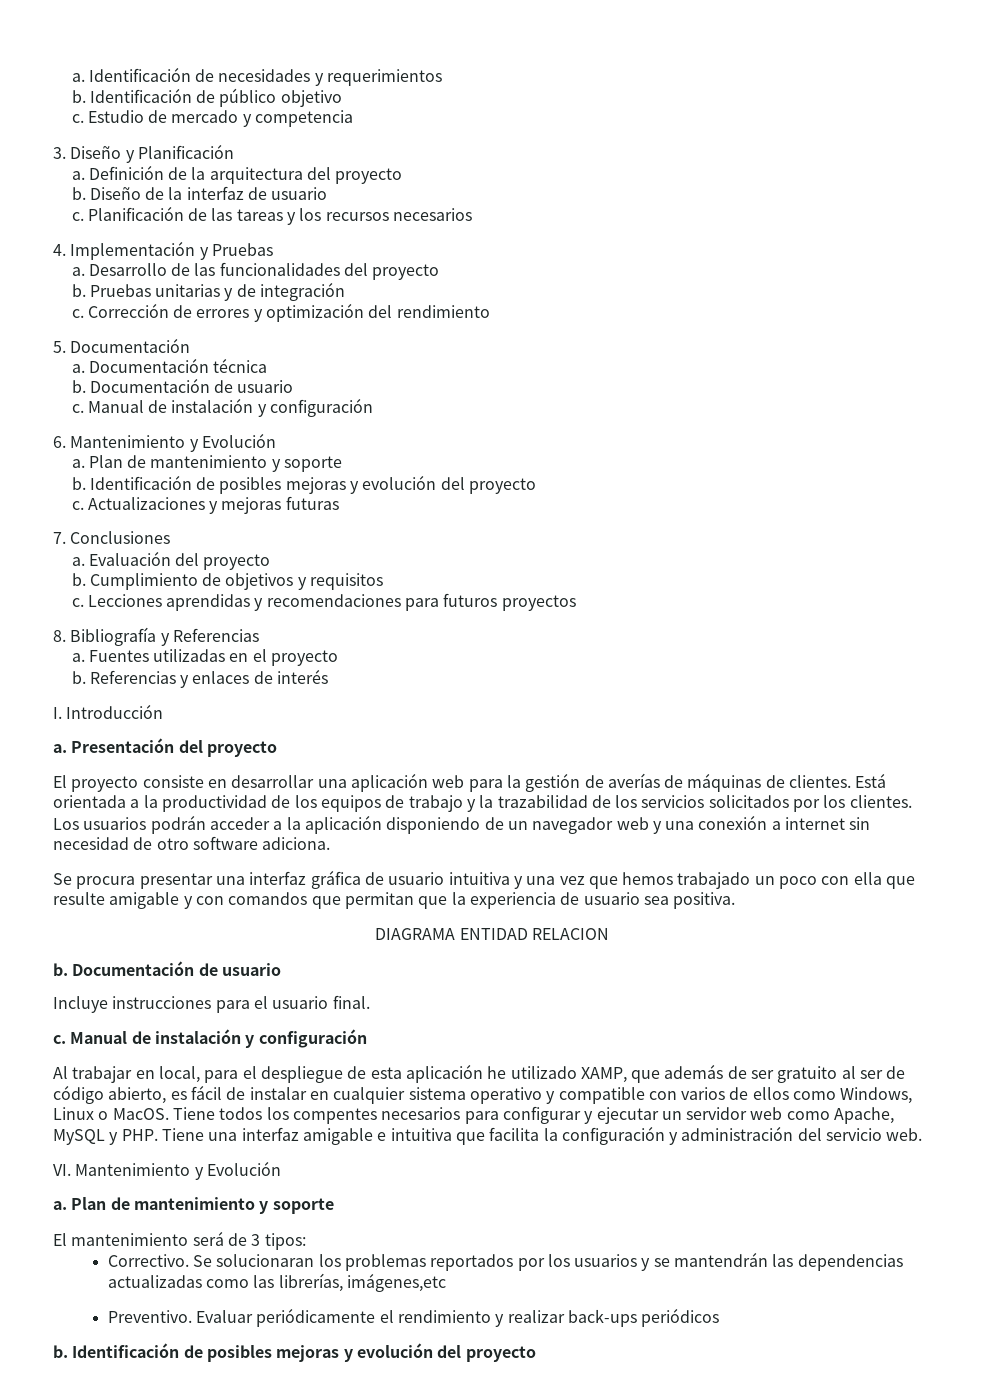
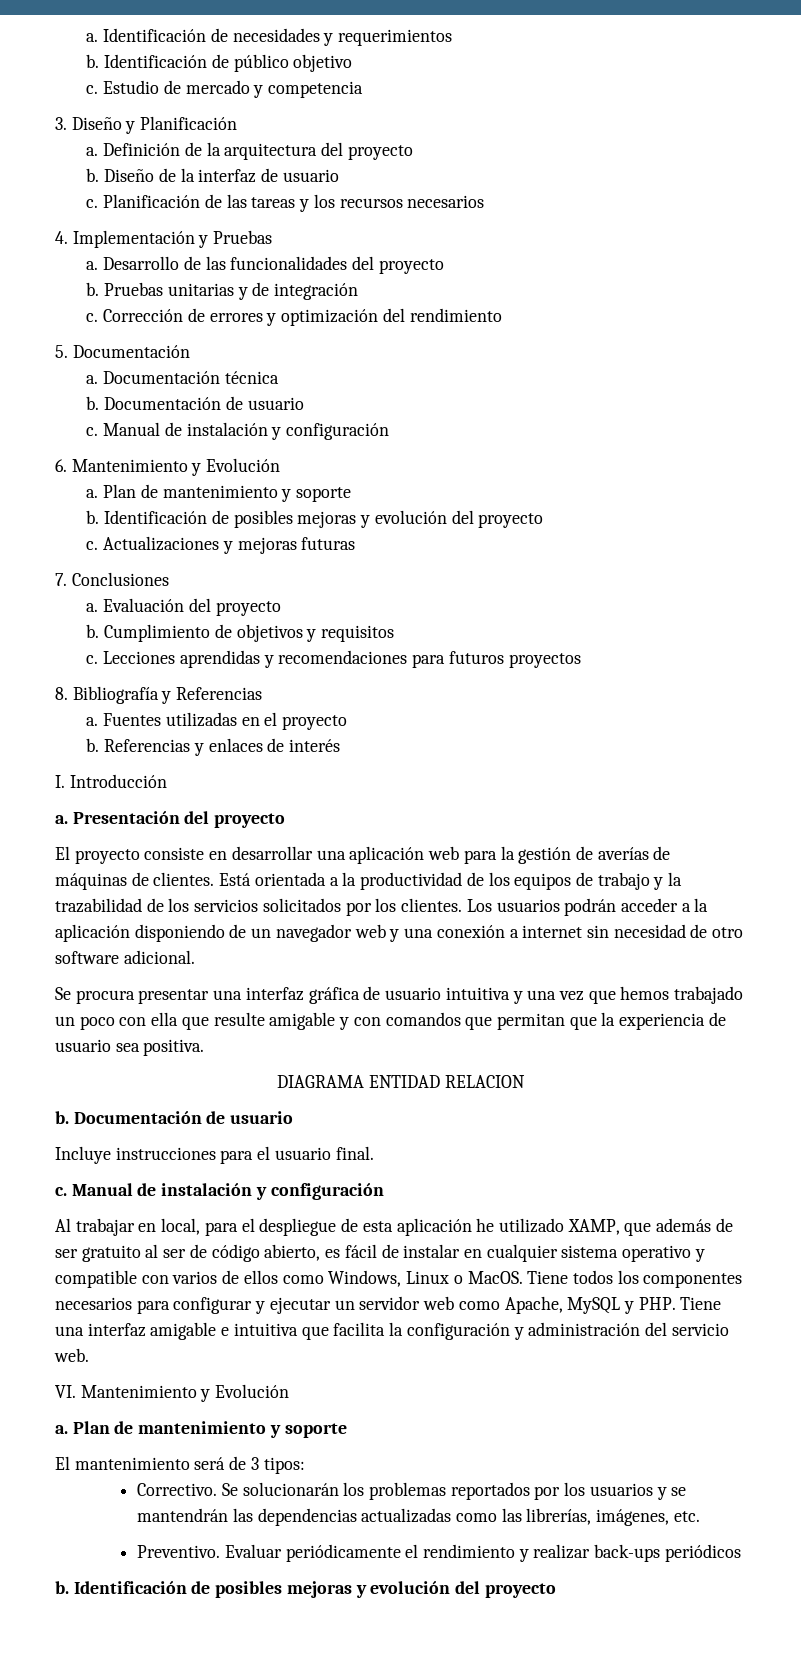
- Los usuarios podrán acceder a la aplicación disponiendo de un navegador web y una conexión a internet sin necesidad de otro software adiciona.
+ Los usuarios podrán acceder a la aplicación disponiendo de un navegador web y una conexión a internet sin necesidad de otro software adicional.
- Tiene todos los compentes necesarios para configurar y ejecutar un servidor web como Apache, MySQL y PHP. Tiene una interfaz amigable e intuitiva que facilita la configuración y administración del servicio web.
+ Tiene todos los componentes necesarios para configurar y ejecutar un servidor web como Apache, MySQL y PHP. Tiene una interfaz amigable e intuitiva que facilita la configuración y administración del servicio web.
- Se solucionaran los problemas reportados por los usuarios y se mantendrán las dependencias actualizadas como las librerías, imágenes,etc
+ Se solucionarán los problemas reportados por los usuarios y se mantendrán las dependencias actualizadas como las librerías, imágenes, etc.

